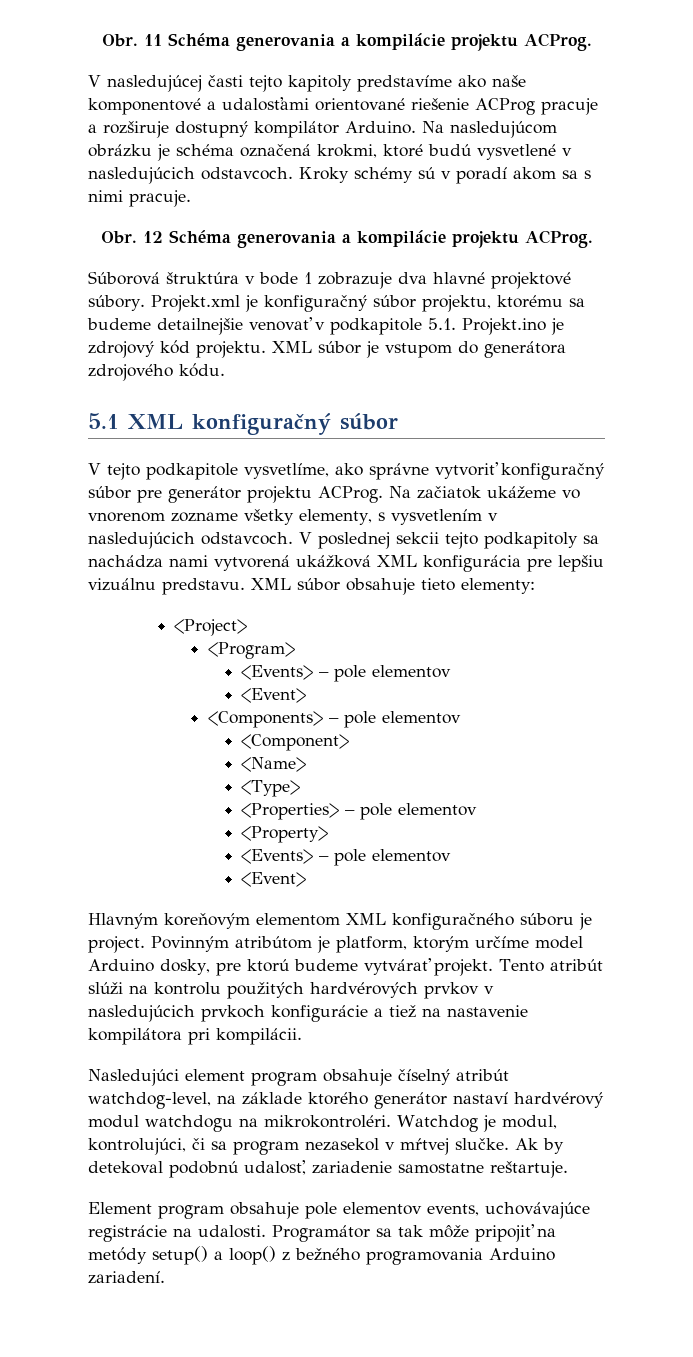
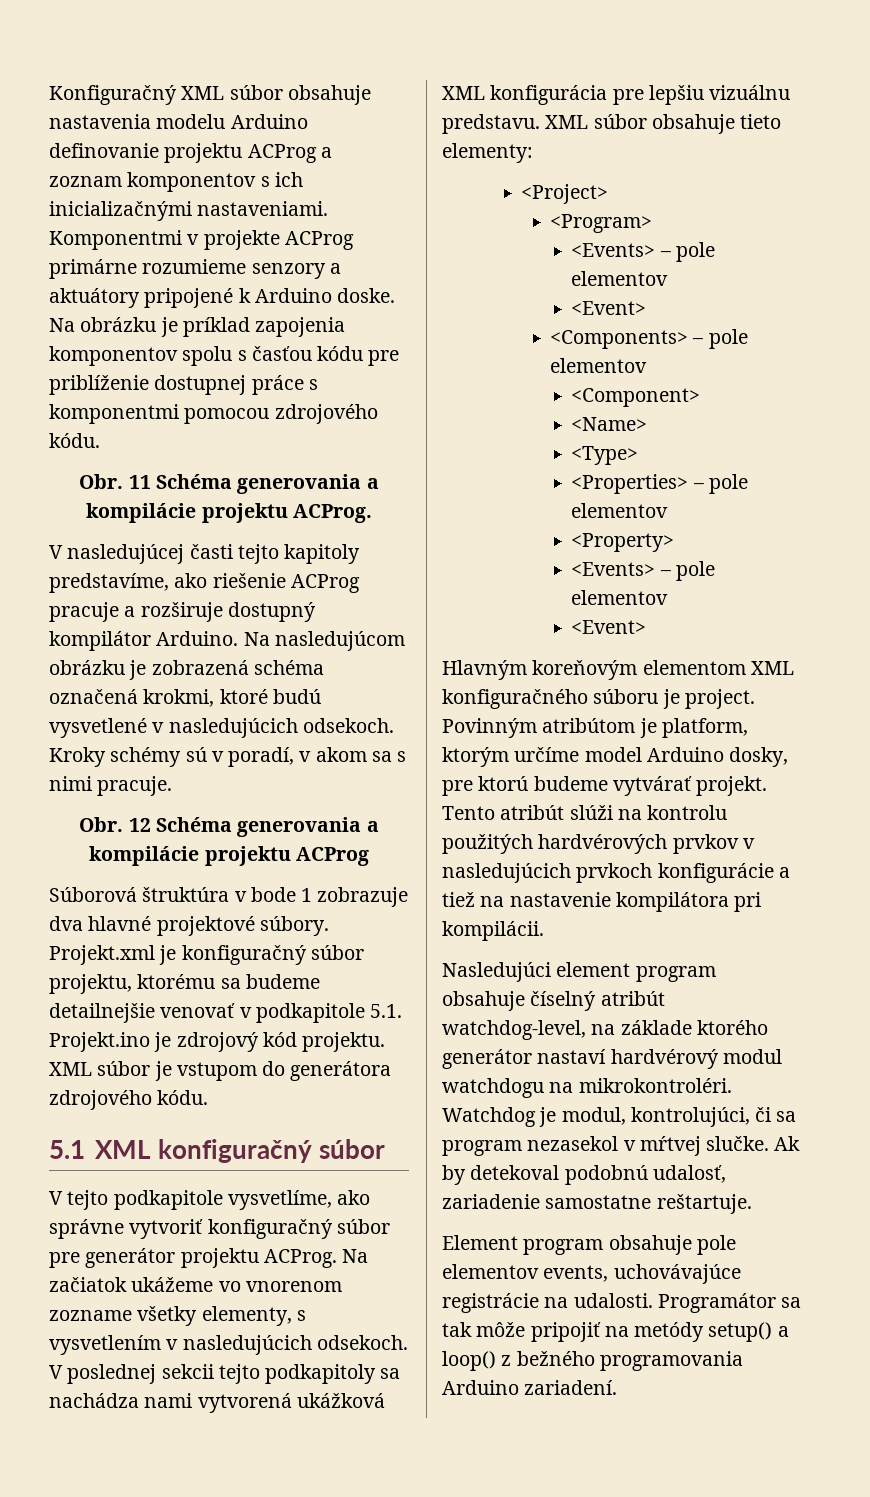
+ Konfiguračný XML súbor obsahuje nastavenia modelu Arduino definovanie projektu ACProg a zoznam komponentov s ich inicializačnými nastaveniami. Komponentmi v projekte ACProg primárne rozumieme senzory a aktuátory pripojené k Arduino doske. Na obrázku je príklad zapojenia komponentov spolu s časťou kódu pre priblíženie dostupnej práce s komponentmi pomocou zdrojového kódu.
- V nasledujúcej časti tejto kapitoly predstavíme ako naše komponentové a udalosťami orientované riešenie ACProg pracuje a rozširuje dostupný kompilátor Arduino.
+ V nasledujúcej časti tejto kapitoly predstavíme, ako riešenie ACProg pracuje a rozširuje dostupný kompilátor Arduino.
- Na nasledujúcom obrázku je schéma označená krokmi, ktoré budú vysvetlené v nasledujúcich odstavcoch.
+ Na nasledujúcom obrázku je zobrazená schéma označená krokmi, ktoré budú vysvetlené v nasledujúcich odsekoch.
- Kroky schémy sú v poradí akom sa s nimi pracuje.
+ Kroky schémy sú v poradí, v akom sa s nimi pracuje.
- Obr. 12 Schéma generovania a kompilácie projektu ACProg.
+ Obr. 12 Schéma generovania a kompilácie projektu ACProg
- Na začiatok ukážeme vo vnorenom zozname všetky elementy, s vysvetlením v nasledujúcich odstavcoch.
+ Na začiatok ukážeme vo vnorenom zozname všetky elementy, s vysvetlením v nasledujúcich odsekoch.

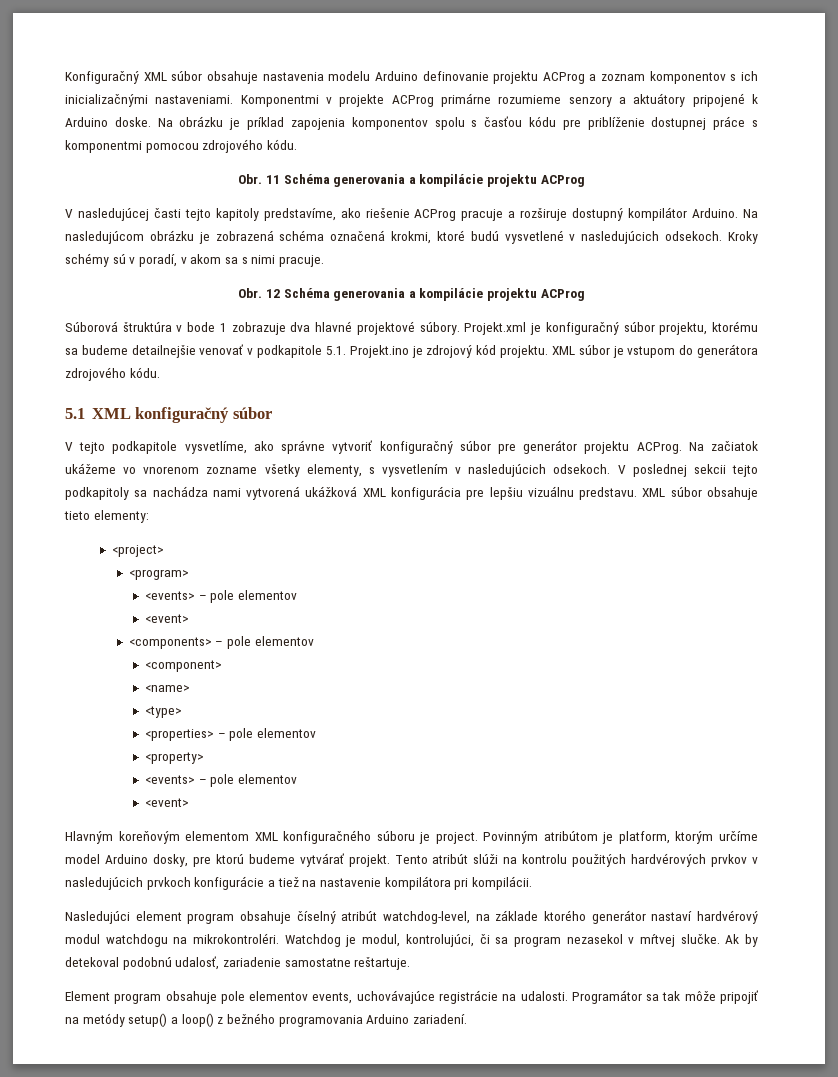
- Obr. 11 Schéma generovania a kompilácie projektu ACProg.
+ Obr. 11 Schéma generovania a kompilácie projektu ACProg
- <Project>
- <Program>
- <Events> – pole elementov
- <Event>
- <Components> – pole elementov
- <Component>
- <Name>
- <Type>
- <Properties> – pole elementov
- <Property>
- <Events> – pole elementov
- <Event>
+ <project>
+ <program>
+ <events> – pole elementov
+ <event>
+ <components> – pole elementov
+ <component>
+ <name>
+ <type>
+ <properties> – pole elementov
+ <property>
+ <events> – pole elementov
+ <event>

